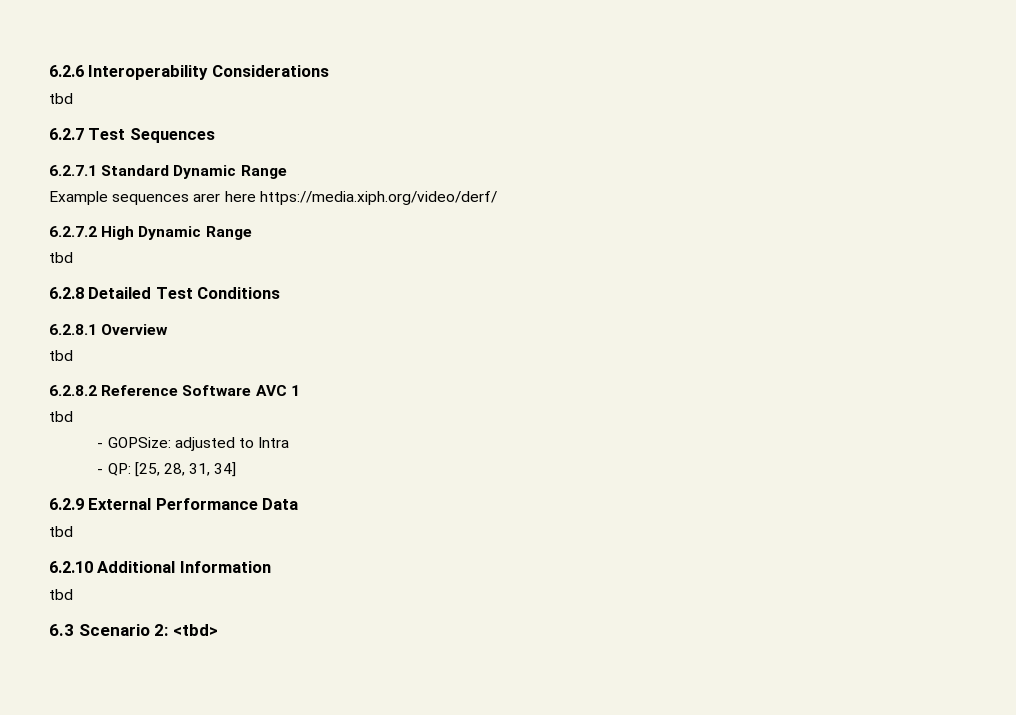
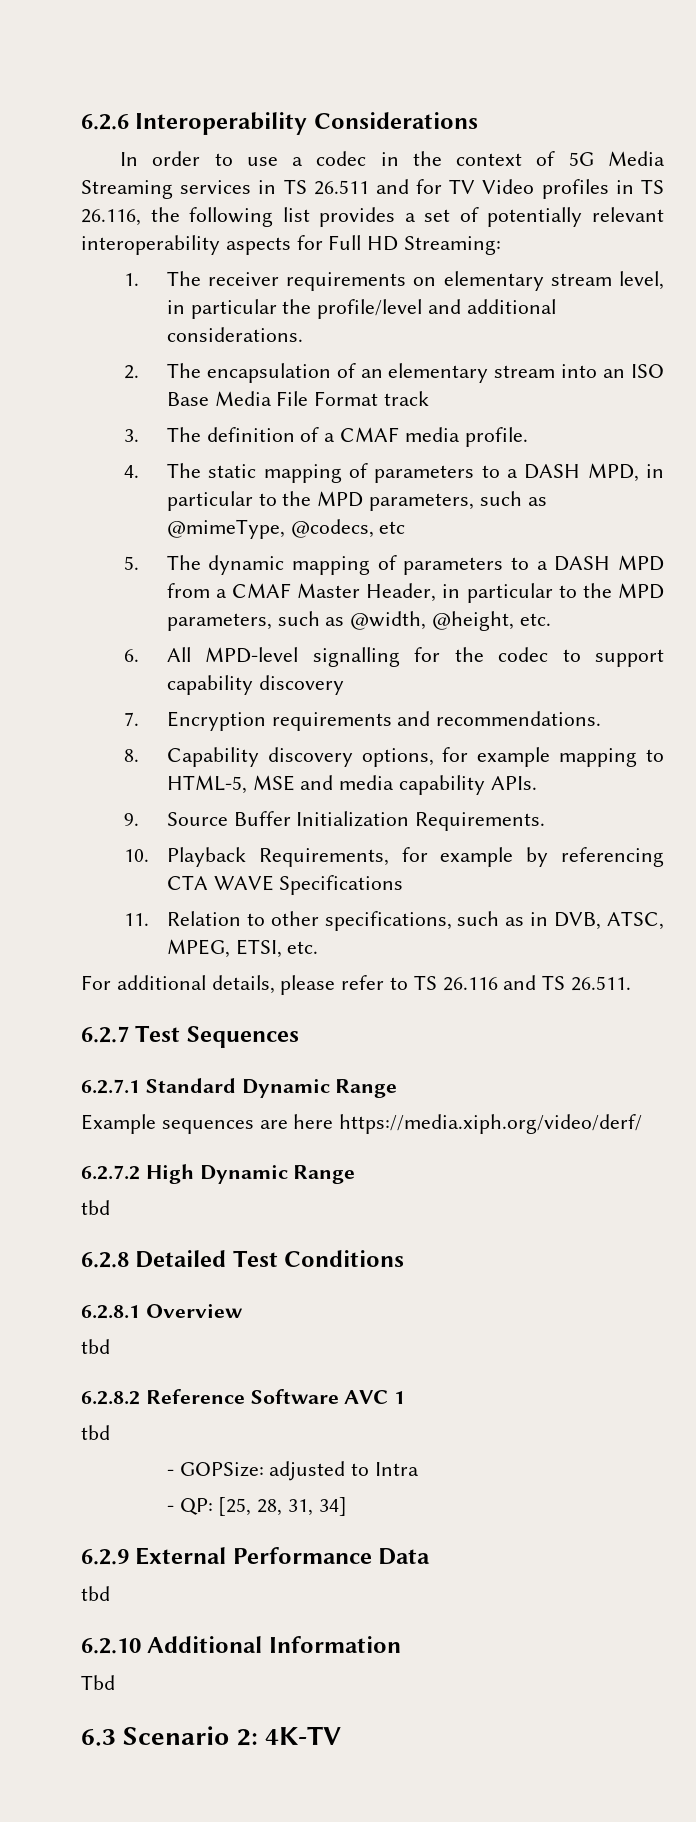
  6.2.6 Interoperability Considerations
- tbd
+ In order to use a codec in the context of 5G Media Streaming services in TS 26.511 and for TV Video profiles in TS 26.116, the following list provides a set of potentially relevant interoperability aspects for Full HD Streaming:
+ 1. The receiver requirements on elementary stream level, in particular the profile/level and additional considerations.
+ 2. The encapsulation of an elementary stream into an ISO Base Media File Format track
+ 3. The definition of a CMAF media profile.
+ 4. The static mapping of parameters to a DASH MPD, in particular to the MPD parameters, such as @mimeType, @codecs, etc
+ 5. The dynamic mapping of parameters to a DASH MPD from a CMAF Master Header, in particular to the MPD parameters, such as @width, @height, etc.
+ 6. All MPD-level signalling for the codec to support capability discovery
+ 7. Encryption requirements and recommendations.
+ 8. Capability discovery options, for example mapping to HTML-5, MSE and media capability APIs.
+ 9. Source Buffer Initialization Requirements.
+ 10. Playback Requirements, for example by referencing CTA WAVE Specifications
+ 11. Relation to other specifications, such as in DVB, ATSC, MPEG, ETSI, etc.
+ For additional details, please refer to TS 26.116 and TS 26.511.
- Example sequences arer here https://media.xiph.org/video/derf/
+ Example sequences are here https://media.xiph.org/video/derf/
  6.2.10 Additional Information
- tbd
+ Tbd
- 6.3 Scenario 2: <tbd>
+ 6.3 Scenario 2: 4K-TV

